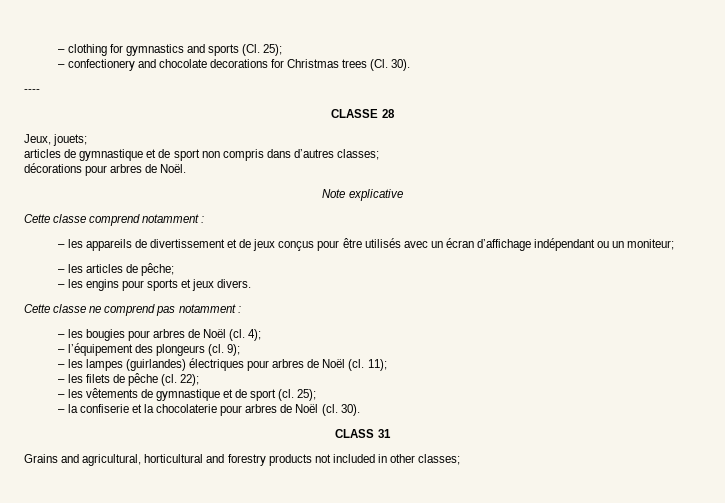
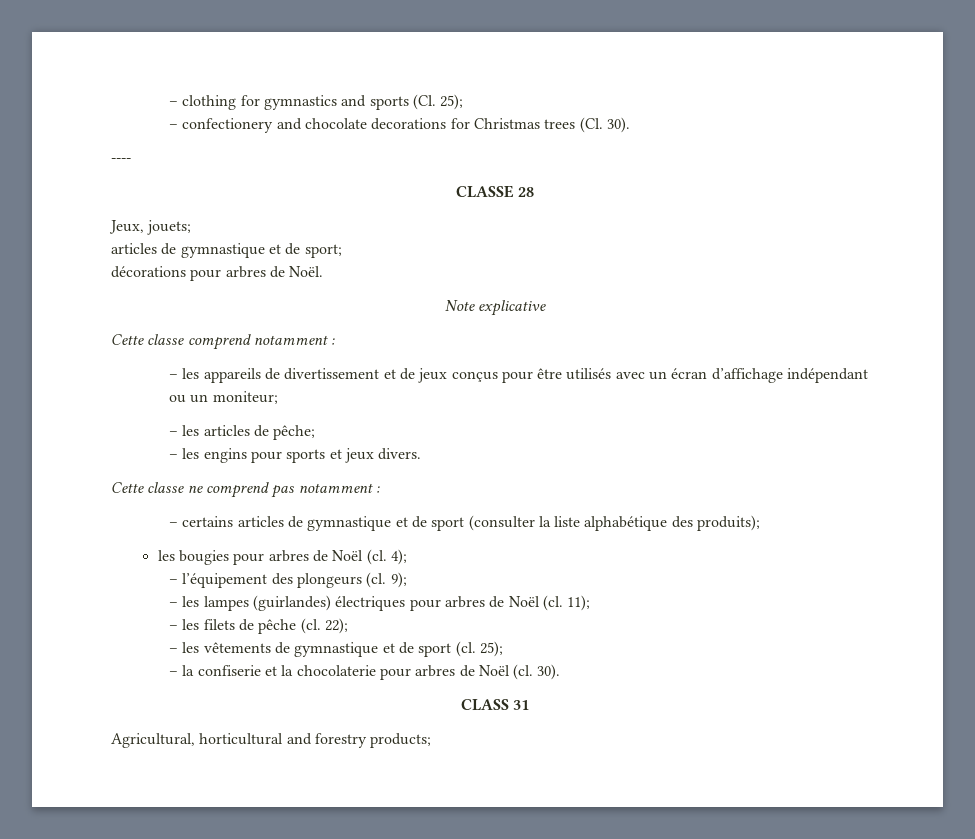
- articles de gymnastique et de sport non compris dans d’autres classes;
+ articles de gymnastique et de sport;
- – les bougies pour arbres de Noël (cl.
+ – certains articles de gymnastique et de sport (consulter la liste alphabétique des produits);
+ les bougies pour arbres de Noël (cl.
- Grains and agricultural, horticultural and forestry products not included in other classes;
+ Agricultural, horticultural and forestry products;

